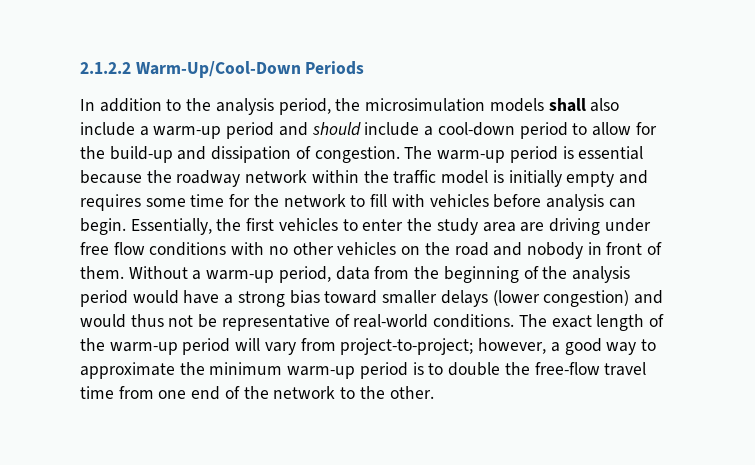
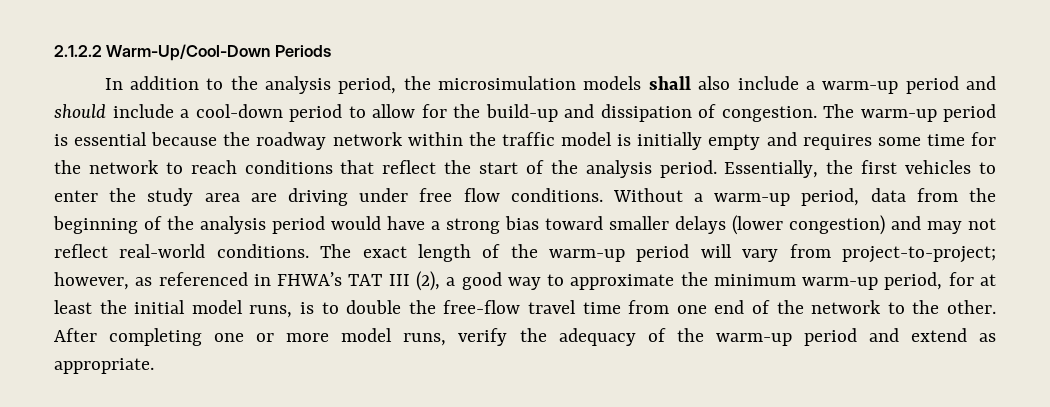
- The warm-up period is essential because the roadway network within the traffic model is initially empty and requires some time for the network to fill with vehicles before analysis can begin.
+ The warm-up period is essential because the roadway network within the traffic model is initially empty and requires some time for the network to reach conditions that reflect the start of the analysis period.
- Essentially, the first vehicles to enter the study area are driving under free flow conditions with no other vehicles on the road and nobody in front of them.
+ Essentially, the first vehicles to enter the study area are driving under free flow conditions.
- Without a warm-up period, data from the beginning of the analysis period would have a strong bias toward smaller delays (lower congestion) and would thus not be representative of real-world conditions.
+ Without a warm-up period, data from the beginning of the analysis period would have a strong bias toward smaller delays (lower congestion) and may not reflect real-world conditions.
- The exact length of the warm-up period will vary from project-to-project; however, a good way to approximate the minimum warm-up period is to double the free-flow travel time from one end of the network to the other.
+ The exact length of the warm-up period will vary from project-to-project; however, as referenced in FHWA’s TAT III (2), a good way to approximate the minimum warm-up period, for at least the initial model runs, is to double the free-flow travel time from one end of the network to the other.
+ After completing one or more model runs, verify the adequacy of the warm-up period and extend as appropriate.

